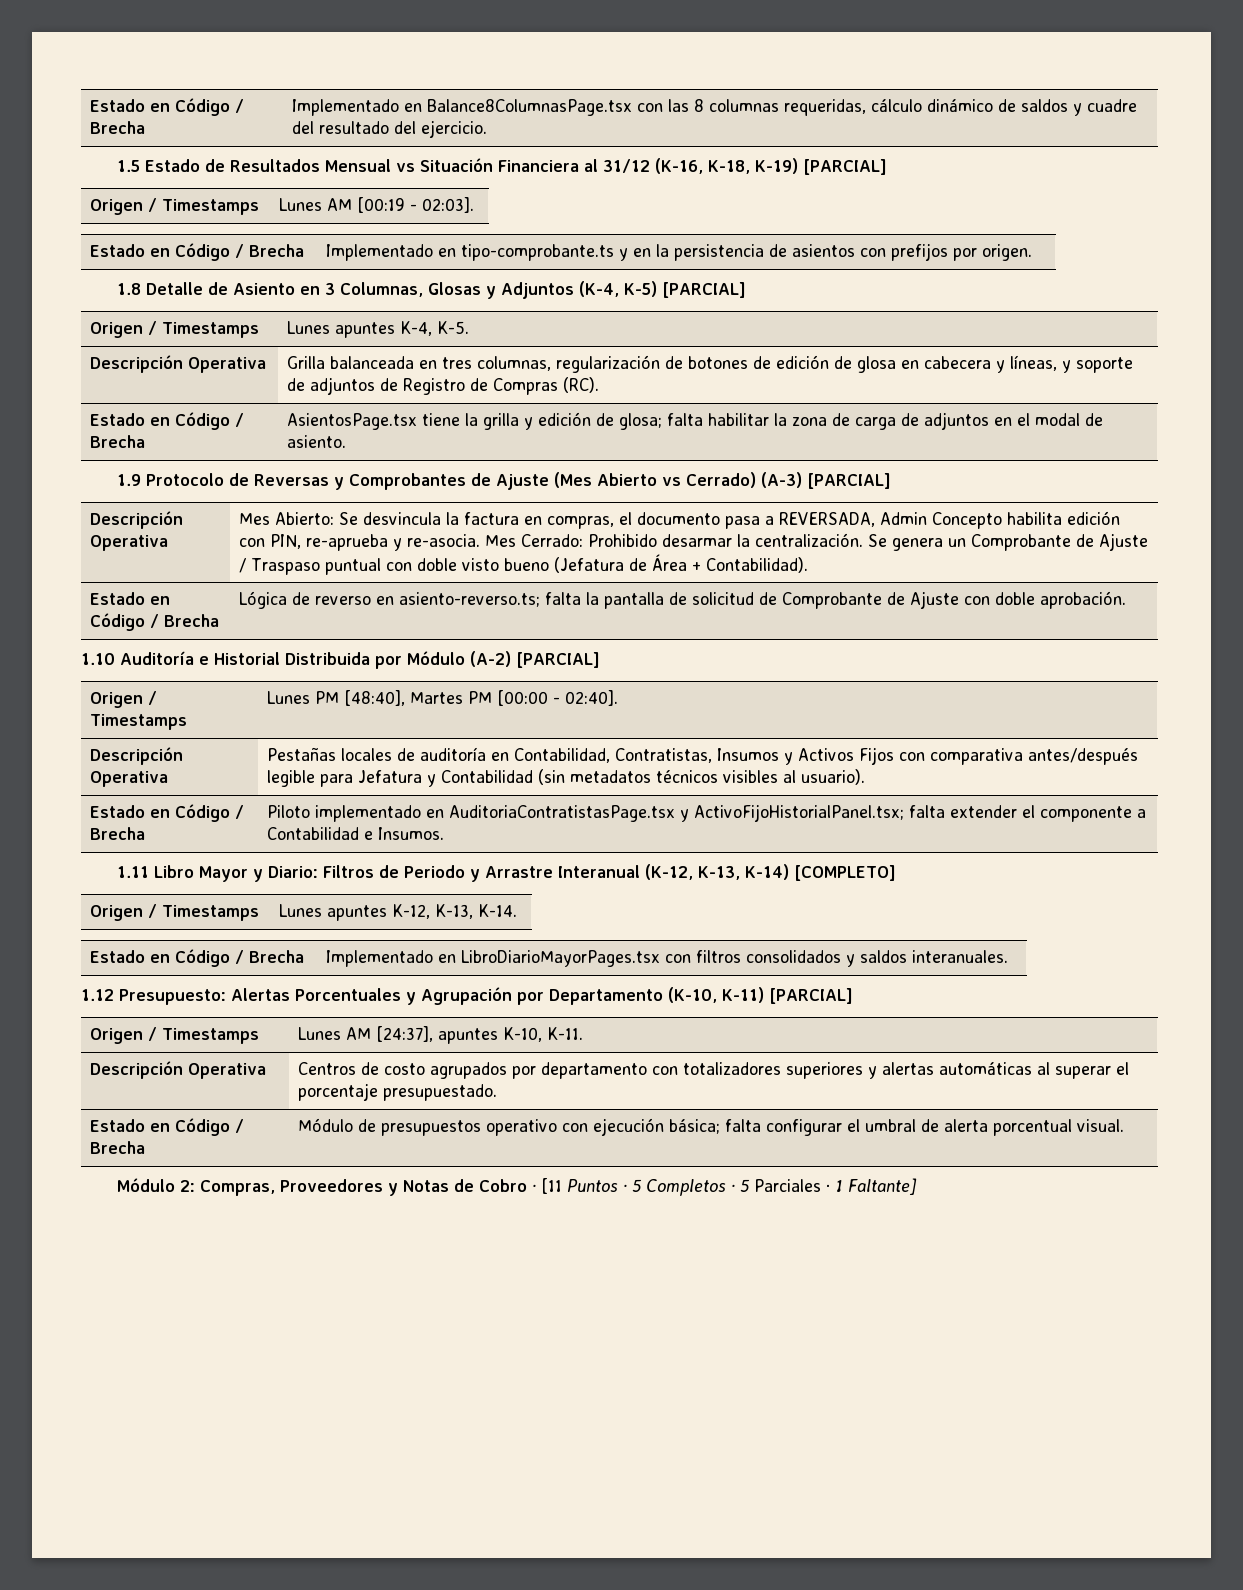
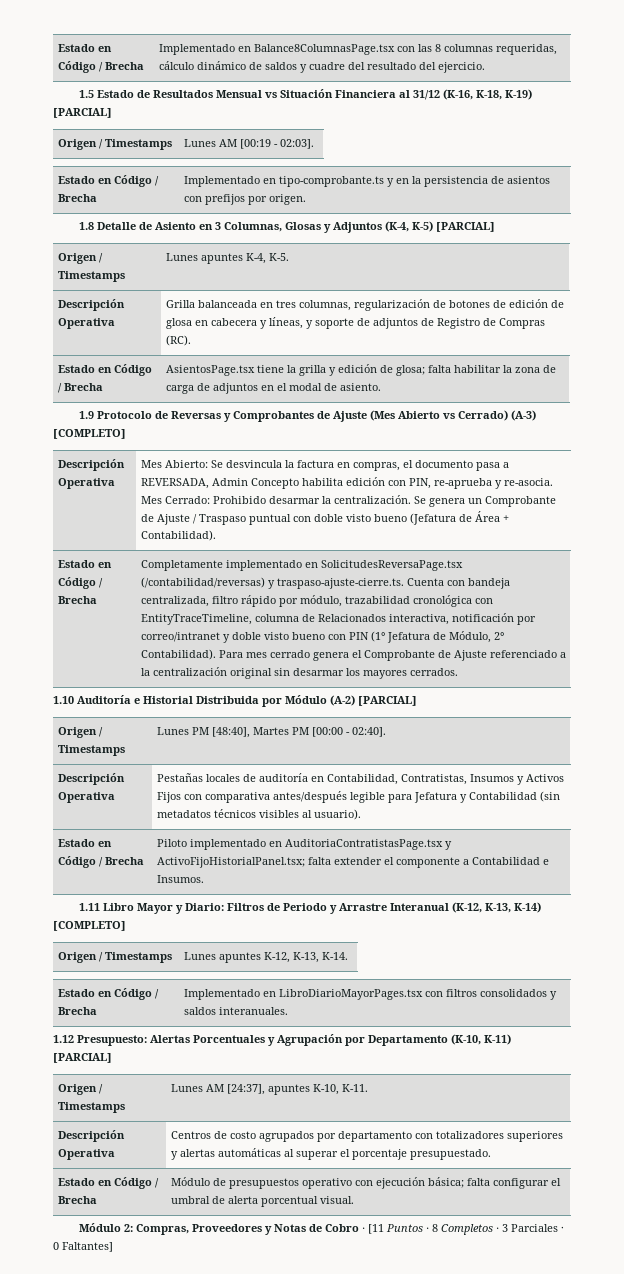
- 1.9 Protocolo de Reversas y Comprobantes de Ajuste (Mes Abierto vs Cerrado) (A-3) [PARCIAL]
+ 1.9 Protocolo de Reversas y Comprobantes de Ajuste (Mes Abierto vs Cerrado) (A-3) [COMPLETO]
- Lógica de reverso en asiento-reverso.ts; falta la pantalla de solicitud de Comprobante de Ajuste con doble aprobación.
+ Completamente implementado en SolicitudesReversaPage.tsx (/contabilidad/reversas) y traspaso-ajuste-cierre.ts. Cuenta con bandeja centralizada, filtro rápido por módulo, trazabilidad cronológica con EntityTraceTimeline, columna de Relacionados interactiva, notificación por correo/intranet y doble visto bueno con PIN (1° Jefatura de Módulo, 2° Contabilidad). Para mes cerrado genera el Comprobante de Ajuste referenciado a la centralización original sin desarmar los mayores cerrados.
- Módulo 2: Compras, Proveedores y Notas de Cobro · [11 Puntos · 5 Completos · 5 Parciales · 1 Faltante]
+ Módulo 2: Compras, Proveedores y Notas de Cobro · [11 Puntos · 8 Completos · 3 Parciales · 0 Faltantes]

